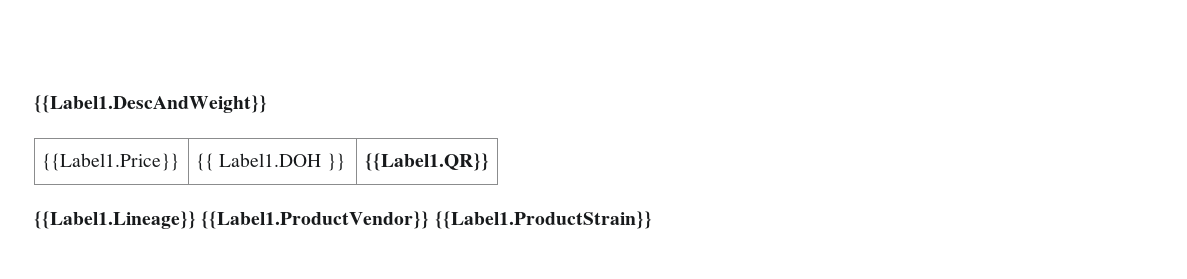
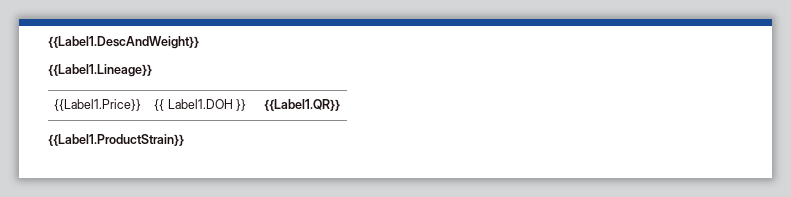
+ {{Label1.Lineage}}
- {{Label1.Lineage}} {{Label1.ProductVendor}} {{Label1.ProductStrain}}
+ {{Label1.ProductStrain}}

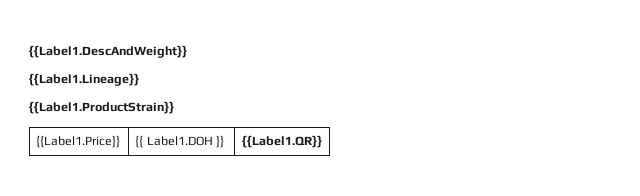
+ {{Label1.ProductStrain}}
- {{Label1.ProductStrain}}

